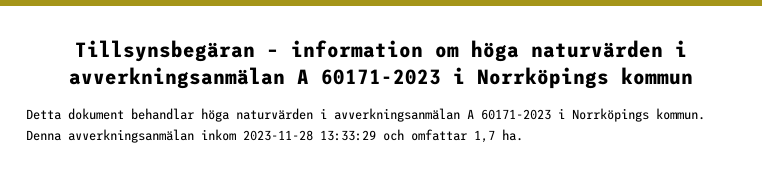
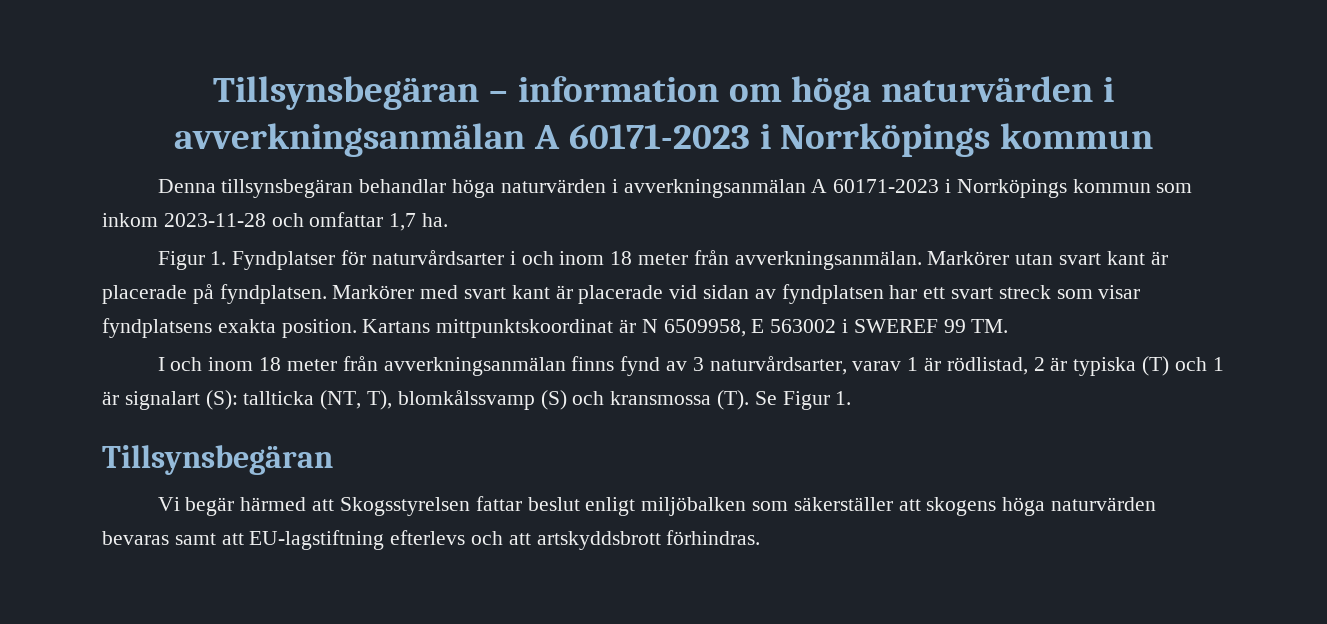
- Detta dokument behandlar höga naturvärden i avverkningsanmälan A 60171-2023 i Norrköpings kommun. Denna avverkningsanmälan inkom 2023-11-28 13:33:29 och omfattar 1,7 ha.
+ Denna tillsynsbegäran behandlar höga naturvärden i avverkningsanmälan A 60171-2023 i Norrköpings kommun som inkom 2023-11-28 och omfattar 1,7 ha.
+ Figur 1. Fyndplatser för naturvårdsarter i och inom 18 meter från avverkningsanmälan. Markörer utan svart kant är placerade på fyndplatsen. Markörer med svart kant är placerade vid sidan av fyndplatsen har ett svart streck som visar fyndplatsens exakta position. Kartans mittpunktskoordinat är N 6509958, E 563002 i SWEREF 99 TM.
+ I och inom 18 meter från avverkningsanmälan finns fynd av 3 naturvårdsarter, varav 1 är rödlistad, 2 är typiska (T) och 1 är signalart (S): tallticka (NT, T), blomkålssvamp (S) och kransmossa (T). Se Figur 1.
+ Tillsynsbegäran
+ Vi begär härmed att Skogsstyrelsen fattar beslut enligt miljöbalken som säkerställer att skogens höga naturvärden bevaras samt att EU-lagstiftning efterlevs och att artskyddsbrott förhindras.

